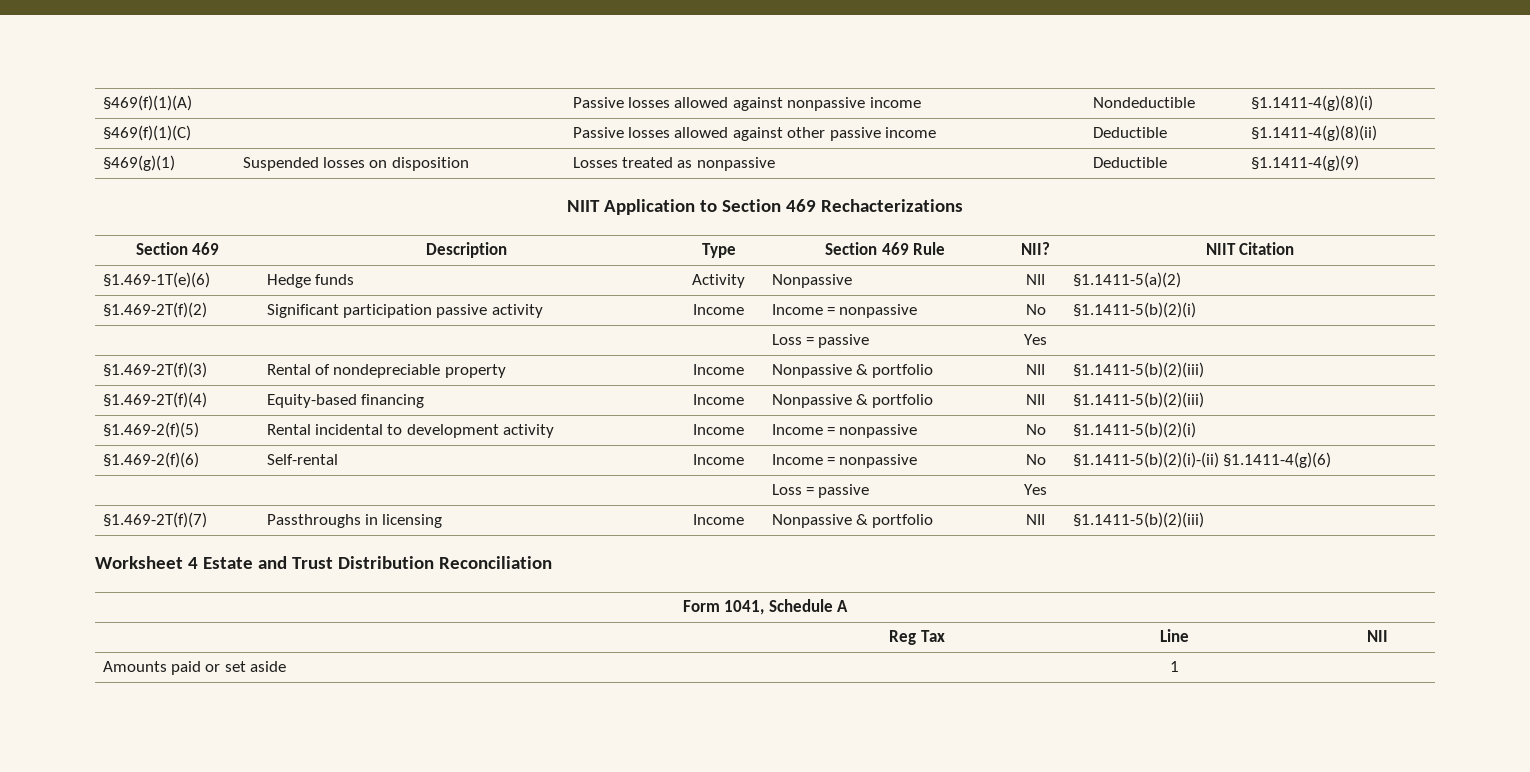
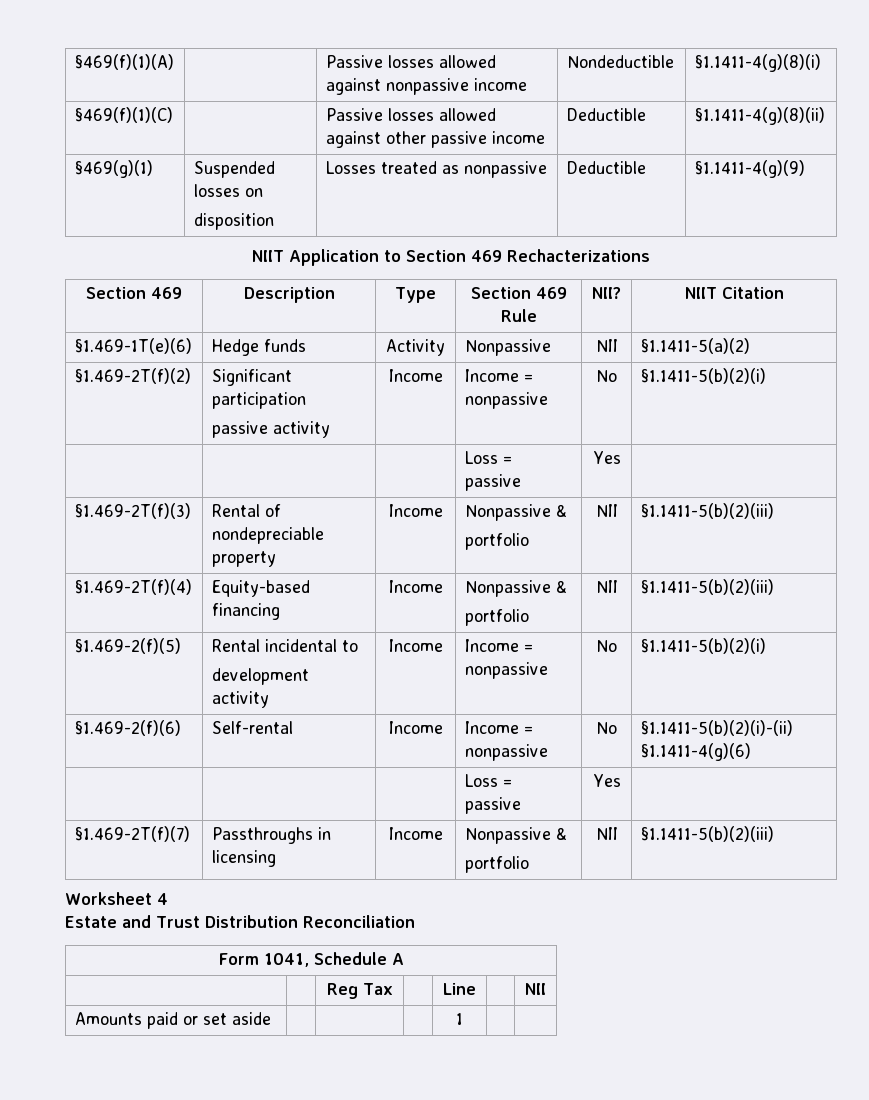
- §469(g)(1) | Suspended losses on disposition | Losses treated as nonpassive | Deductible | §1.1411-4(g)(9)
+ §469(g)(1) | Suspended losses on
+ disposition | Losses treated as nonpassive | Deductible | §1.1411-4(g)(9)
- §1.469-2T(f)(2) | Significant participation passive activity | Income | Income = nonpassive | No | §1.1411-5(b)(2)(i)
+ §1.469-2T(f)(2) | Significant participation
+ passive activity | Income | Income = nonpassive | No | §1.1411-5(b)(2)(i)
- §1.469-2T(f)(3) | Rental of nondepreciable property | Income | Nonpassive & portfolio | NII | §1.1411-5(b)(2)(iii)
+ §1.469-2T(f)(3) | Rental of nondepreciable property | Income | Nonpassive &
+ portfolio | NII | §1.1411-5(b)(2)(iii)
- §1.469-2T(f)(4) | Equity-based financing | Income | Nonpassive & portfolio | NII | §1.1411-5(b)(2)(iii)
+ §1.469-2T(f)(4) | Equity-based financing | Income | Nonpassive &
+ portfolio | NII | §1.1411-5(b)(2)(iii)
- §1.469-2(f)(5) | Rental incidental to development activity | Income | Income = nonpassive | No | §1.1411-5(b)(2)(i)
+ §1.469-2(f)(5) | Rental incidental to
+ development activity | Income | Income = nonpassive | No | §1.1411-5(b)(2)(i)
- §1.469-2T(f)(7) | Passthroughs in licensing | Income | Nonpassive & portfolio | NII | §1.1411-5(b)(2)(iii)
+ §1.469-2T(f)(7) | Passthroughs in licensing | Income | Nonpassive &
+ portfolio | NII | §1.1411-5(b)(2)(iii)
- Worksheet 4 Estate and Trust Distribution Reconciliation
+ Worksheet 4
+ Estate and Trust Distribution Reconciliation

